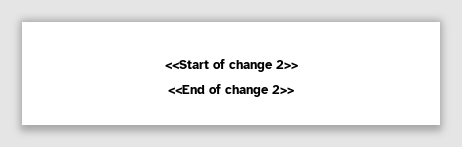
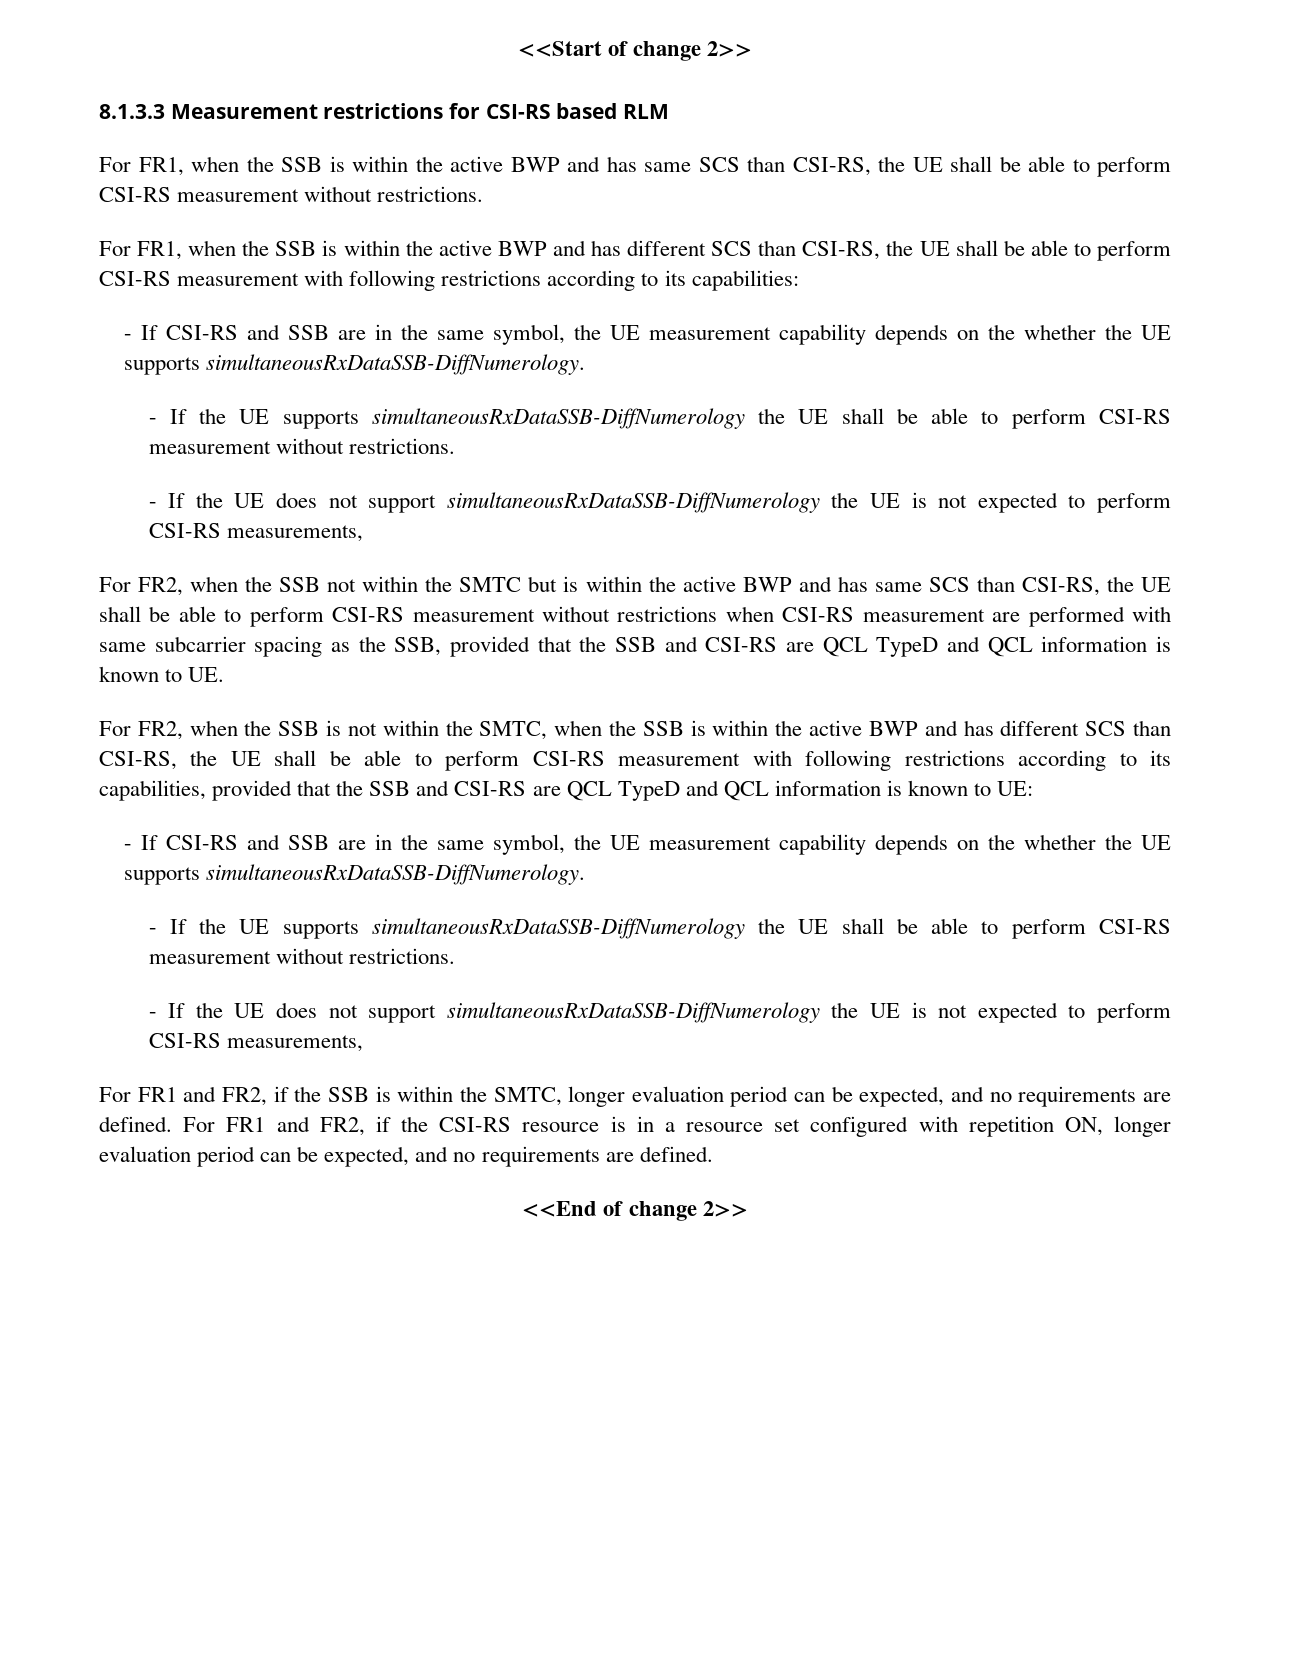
+ 8.1.3.3 Measurement restrictions for CSI-RS based RLM
+ For FR1, when the SSB is within the active BWP and has same SCS than CSI-RS, the UE shall be able to perform CSI-RS measurement without restrictions.
+ For FR1, when the SSB is within the active BWP and has different SCS than CSI-RS, the UE shall be able to perform CSI-RS measurement with following restrictions according to its capabilities:
+ - If CSI-RS and SSB are in the same symbol, the UE measurement capability depends on the whether the UE supports simultaneousRxDataSSB-DiffNumerology.
+ - If the UE supports simultaneousRxDataSSB-DiffNumerology the UE shall be able to perform CSI-RS measurement without restrictions.
+ - If the UE does not support simultaneousRxDataSSB-DiffNumerology the UE is not expected to perform CSI-RS measurements,
+ For FR2, when the SSB not within the SMTC but is within the active BWP and has same SCS than CSI-RS, the UE shall be able to perform CSI-RS measurement without restrictions when CSI-RS measurement are performed with same subcarrier spacing as the SSB, provided that the SSB and CSI-RS are QCL TypeD and QCL information is known to UE.
+ For FR2, when the SSB is not within the SMTC, when the SSB is within the active BWP and has different SCS than CSI-RS, the UE shall be able to perform CSI-RS measurement with following restrictions according to its capabilities, provided that the SSB and CSI-RS are QCL TypeD and QCL information is known to UE:
+ - If CSI-RS and SSB are in the same symbol, the UE measurement capability depends on the whether the UE supports simultaneousRxDataSSB-DiffNumerology.
+ - If the UE supports simultaneousRxDataSSB-DiffNumerology the UE shall be able to perform CSI-RS measurement without restrictions.
+ - If the UE does not support simultaneousRxDataSSB-DiffNumerology the UE is not expected to perform CSI-RS measurements,
+ For FR1 and FR2, if the SSB is within the SMTC, longer evaluation period can be expected, and no requirements are defined. For FR1 and FR2, if the CSI-RS resource is in a resource set configured with repetition ON, longer evaluation period can be expected, and no requirements are defined.

